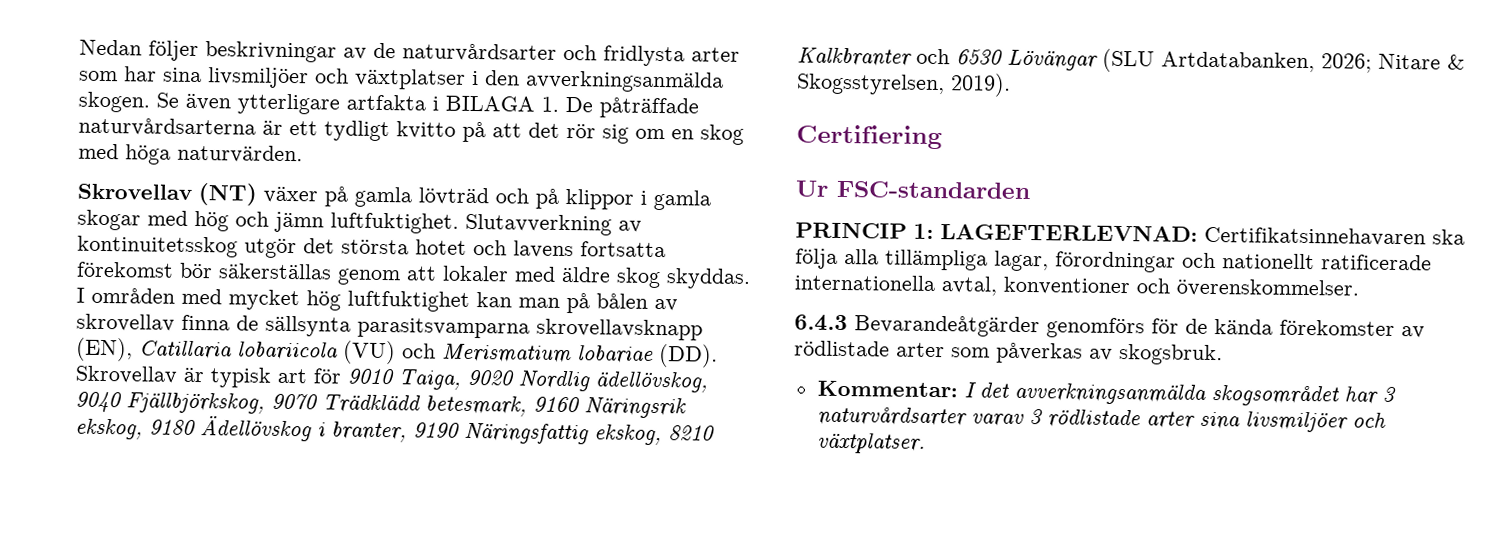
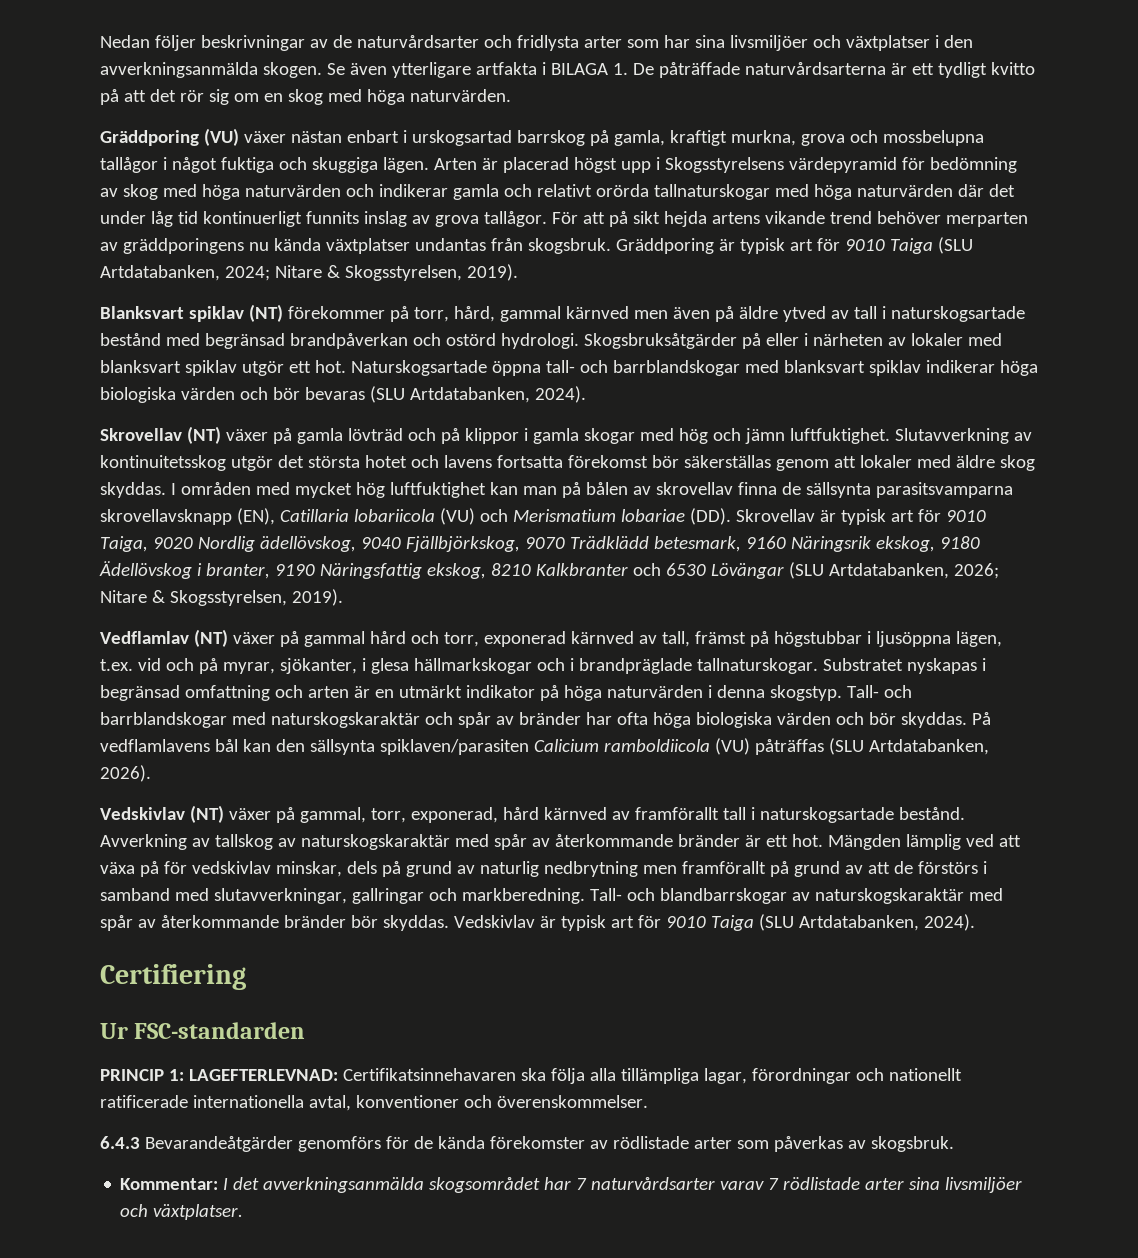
+ Gräddporing (VU) växer nästan enbart i urskogsartad barrskog på gamla, kraftigt murkna, grova och mossbelupna tallågor i något fuktiga och skuggiga lägen. Arten är placerad högst upp i Skogsstyrelsens värdepyramid för bedömning av skog med höga naturvärden och indikerar gamla och relativt orörda tallnaturskogar med höga naturvärden där det under låg tid kontinuerligt funnits inslag av grova tallågor. För att på sikt hejda artens vikande trend behöver merparten av gräddporingens nu kända växtplatser undantas från skogsbruk. Gräddporing är typisk art för 9010 Taiga (SLU Artdatabanken, 2024; Nitare & Skogsstyrelsen, 2019).
+ Blanksvart spiklav (NT) förekommer på torr, hård, gammal kärnved men även på äldre ytved av tall i naturskogsartade bestånd med begränsad brandpåverkan och ostörd hydrologi. Skogsbruksåtgärder på eller i närheten av lokaler med blanksvart spiklav utgör ett hot. Naturskogsartade öppna tall- och barrblandskogar med blanksvart spiklav indikerar höga biologiska värden och bör bevaras (SLU Artdatabanken, 2024).
+ Vedflamlav (NT) växer på gammal hård och torr, exponerad kärnved av tall, främst på högstubbar i ljusöppna lägen, t.ex. vid och på myrar, sjökanter, i glesa hällmarkskogar och i brandpräglade tallnaturskogar. Substratet nyskapas i begränsad omfattning och arten är en utmärkt indikator på höga naturvärden i denna skogstyp. Tall- och barrblandskogar med naturskogskaraktär och spår av bränder har ofta höga biologiska värden och bör skyddas. På vedflamlavens bål kan den sällsynta spiklaven/parasiten Calicium ramboldiicola (VU) påträffas (SLU Artdatabanken, 2026).
+ Vedskivlav (NT) växer på gammal, torr, exponerad, hård kärnved av framförallt tall i naturskogsartade bestånd. Avverkning av tallskog av naturskogskaraktär med spår av återkommande bränder är ett hot. Mängden lämplig ved att växa på för vedskivlav minskar, dels på grund av naturlig nedbrytning men framförallt på grund av att de förstörs i samband med slutavverkningar, gallringar och markberedning. Tall- och blandbarrskogar av naturskogskaraktär med spår av återkommande bränder bör skyddas. Vedskivlav är typisk art för 9010 Taiga (SLU Artdatabanken, 2024).
- Kommentar: I det avverkningsanmälda skogsområdet har 3 naturvårdsarter varav 3 rödlistade arter sina livsmiljöer och växtplatser.
+ Kommentar: I det avverkningsanmälda skogsområdet har 7 naturvårdsarter varav 7 rödlistade arter sina livsmiljöer och växtplatser.

